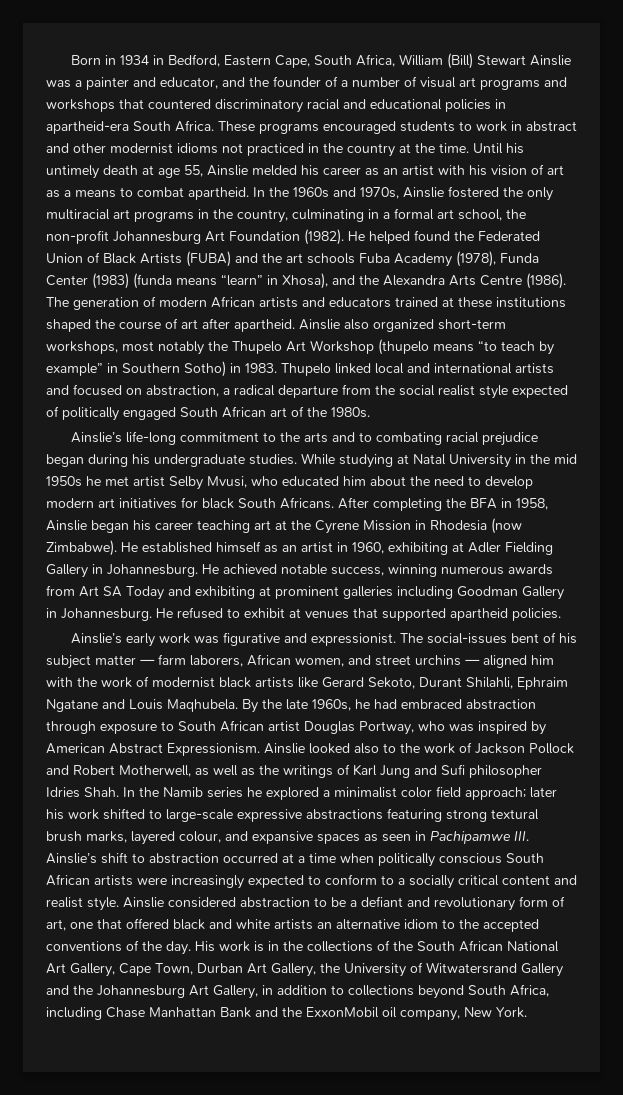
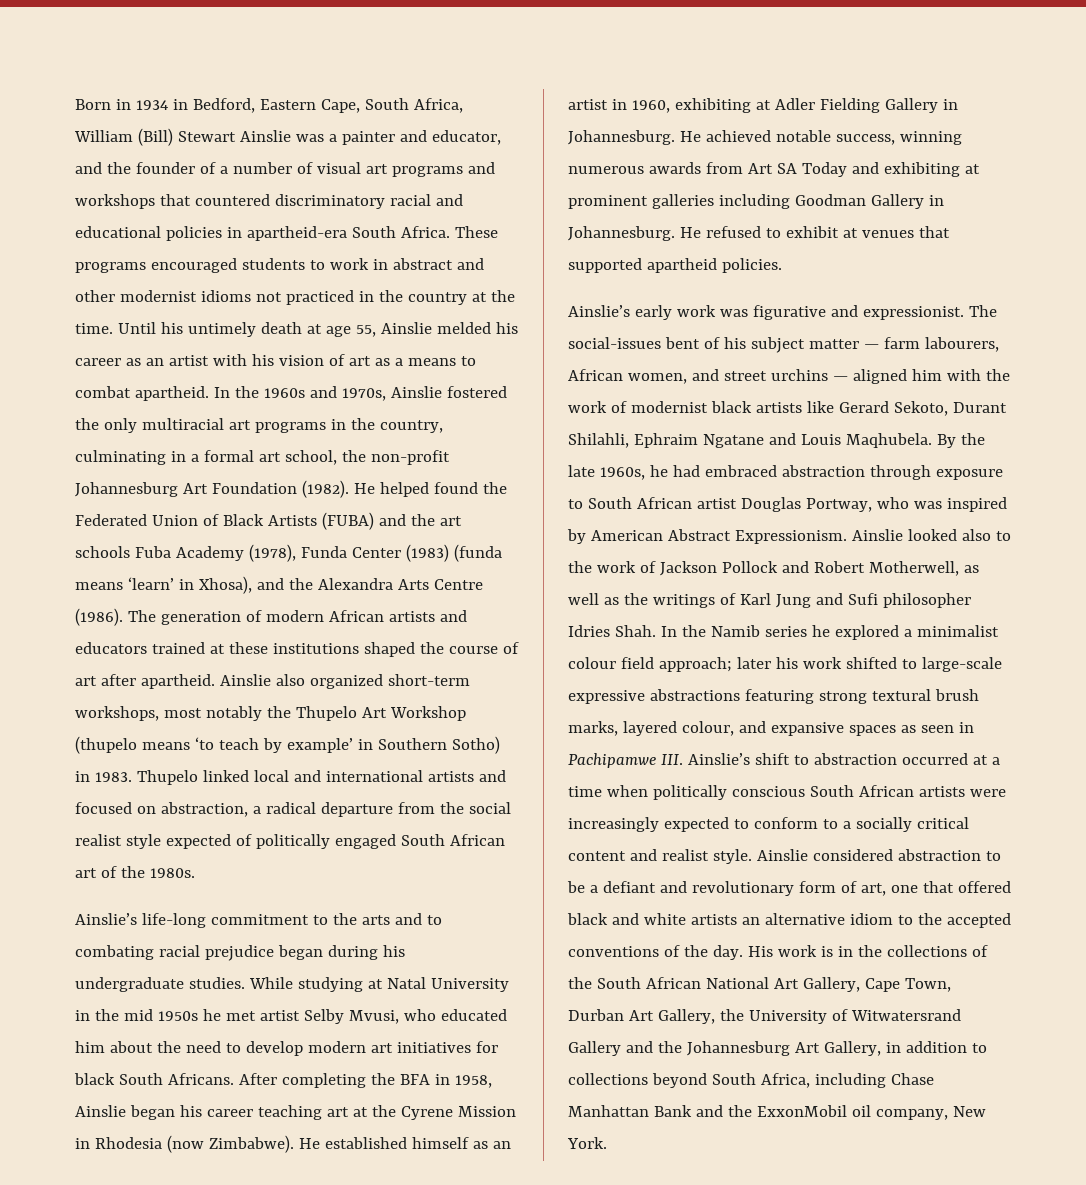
- He helped found the Federated Union of Black Artists (FUBA) and the art schools Fuba Academy (1978), Funda Center (1983) (funda means “learn” in Xhosa), and the Alexandra Arts Centre (1986).
+ He helped found the Federated Union of Black Artists (FUBA) and the art schools Fuba Academy (1978), Funda Center (1983) (funda means ‘learn’ in Xhosa), and the Alexandra Arts Centre (1986).
- Ainslie also organized short-term workshops, most notably the Thupelo Art Workshop (thupelo means “to teach by example” in Southern Sotho) in 1983.
+ Ainslie also organized short-term workshops, most notably the Thupelo Art Workshop (thupelo means ‘to teach by example’ in Southern Sotho) in 1983.
- The social-issues bent of his subject matter — farm laborers, African women, and street urchins — aligned him with the work of modernist black artists like Gerard Sekoto, Durant Shilahli, Ephraim Ngatane and Louis Maqhubela.
+ The social-issues bent of his subject matter — farm labourers, African women, and street urchins — aligned him with the work of modernist black artists like Gerard Sekoto, Durant Shilahli, Ephraim Ngatane and Louis Maqhubela.
- In the Namib series he explored a minimalist color field approach; later his work shifted to large-scale expressive abstractions featuring strong textural brush marks, layered colour, and expansive spaces as seen in Pachipamwe III. Ainslie’s shift to abstraction occurred at a time when politically conscious South African artists were increasingly expected to conform to a socially critical content and realist style.
+ In the Namib series he explored a minimalist colour field approach; later his work shifted to large-scale expressive abstractions featuring strong textural brush marks, layered colour, and expansive spaces as seen in Pachipamwe III. Ainslie’s shift to abstraction occurred at a time when politically conscious South African artists were increasingly expected to conform to a socially critical content and realist style.

